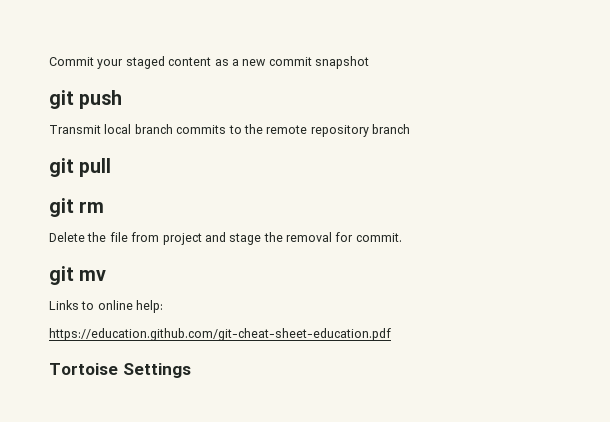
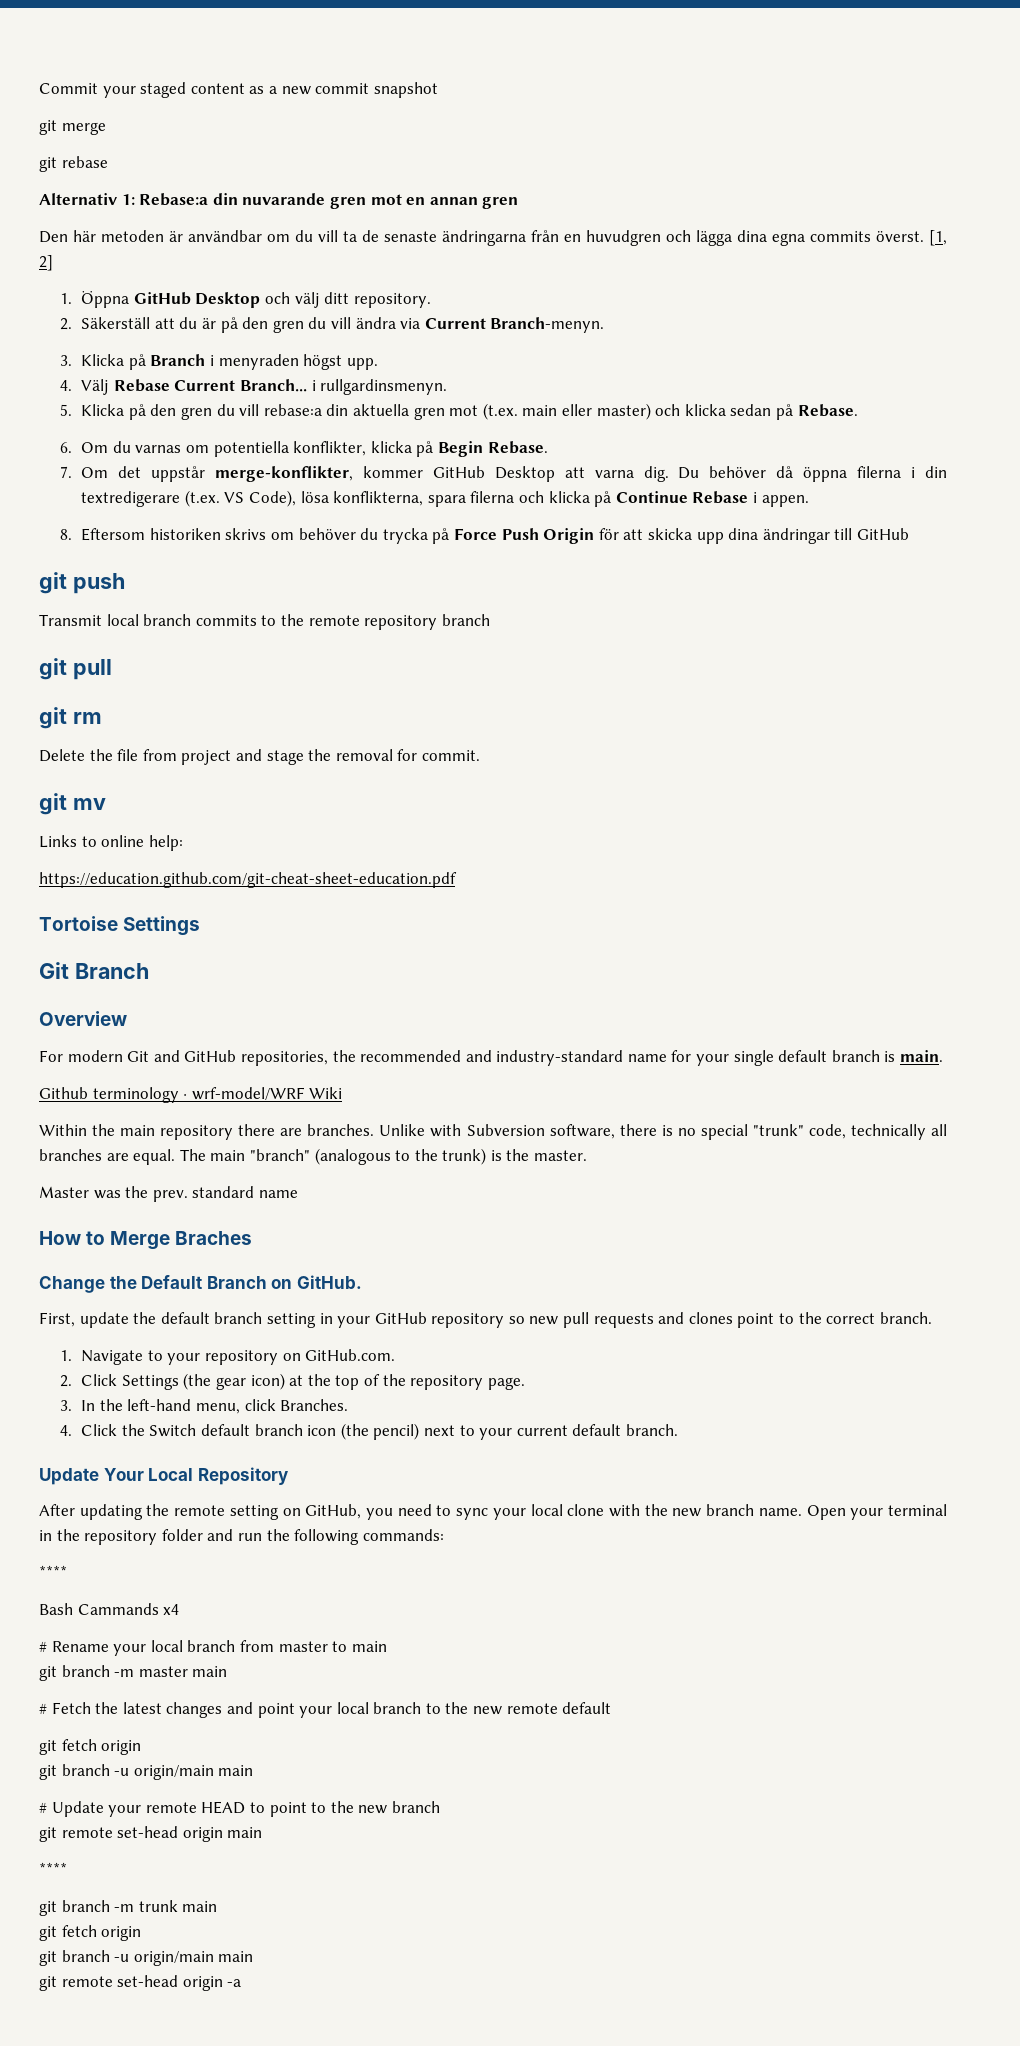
+ git merge
+ git rebase
+ Alternativ 1: Rebase:a din nuvarande gren mot en annan gren
+ Den här metoden är användbar om du vill ta de senaste ändringarna från en huvudgren och lägga dina egna commits överst. [1, 2]
+ 1. Öppna GitHub Desktop och välj ditt repository.
+ 2. Säkerställ att du är på den gren du vill ändra via Current Branch-menyn.
+ 3. Klicka på Branch i menyraden högst upp.
+ 4. Välj Rebase Current Branch... i rullgardinsmenyn.
+ 5. Klicka på den gren du vill rebase:a din aktuella gren mot (t.ex. main eller master) och klicka sedan på Rebase.
+ 6. Om du varnas om potentiella konflikter, klicka på Begin Rebase.
+ 7. Om det uppstår merge-konflikter, kommer GitHub Desktop att varna dig. Du behöver då öppna filerna i din textredigerare (t.ex. VS Code), lösa konflikterna, spara filerna och klicka på Continue Rebase i appen.
+ 8. Eftersom historiken skrivs om behöver du trycka på Force Push Origin för att skicka upp dina ändringar till GitHub
+ Git Branch
+ Overview
+ For modern Git and GitHub repositories, the recommended and industry-standard name for your single default branch is main.
+ Github terminology · wrf-model/WRF Wiki
+ Within the main repository there are branches. Unlike with Subversion software, there is no special "trunk" code, technically all branches are equal. The main "branch" (analogous to the trunk) is the master.
+ Master was the prev. standard name
+ How to Merge Braches
+ Change the Default Branch on GitHub.
+ First, update the default branch setting in your GitHub repository so new pull requests and clones point to the correct branch.
+ 1. Navigate to your repository on GitHub.com.
+ 2. Click Settings (the gear icon) at the top of the repository page.
+ 3. In the left-hand menu, click Branches.
+ 4. Click the Switch default branch icon (the pencil) next to your current default branch.
+ Update Your Local Repository
+ After updating the remote setting on GitHub, you need to sync your local clone with the new branch name. Open your terminal in the repository folder and run the following commands:
+ ****
+ Bash Cammands x4
+ # Rename your local branch from master to main
+ git branch -m master main
+ # Fetch the latest changes and point your local branch to the new remote default
+ git fetch origin
+ git branch -u origin/main main
+ # Update your remote HEAD to point to the new branch
+ git remote set-head origin main
+ ****
+ git branch -m trunk main
+ git fetch origin
+ git branch -u origin/main main
+ git remote set-head origin -a

